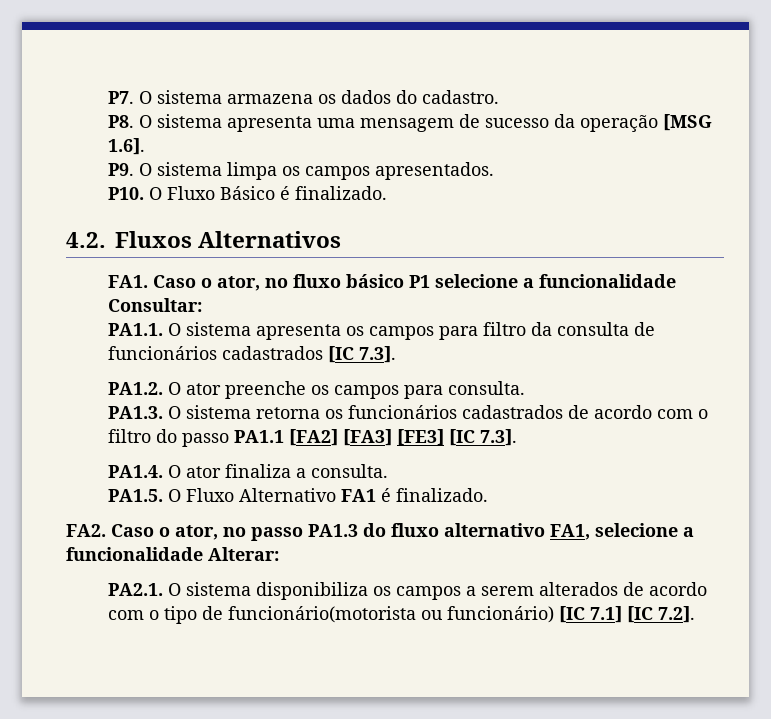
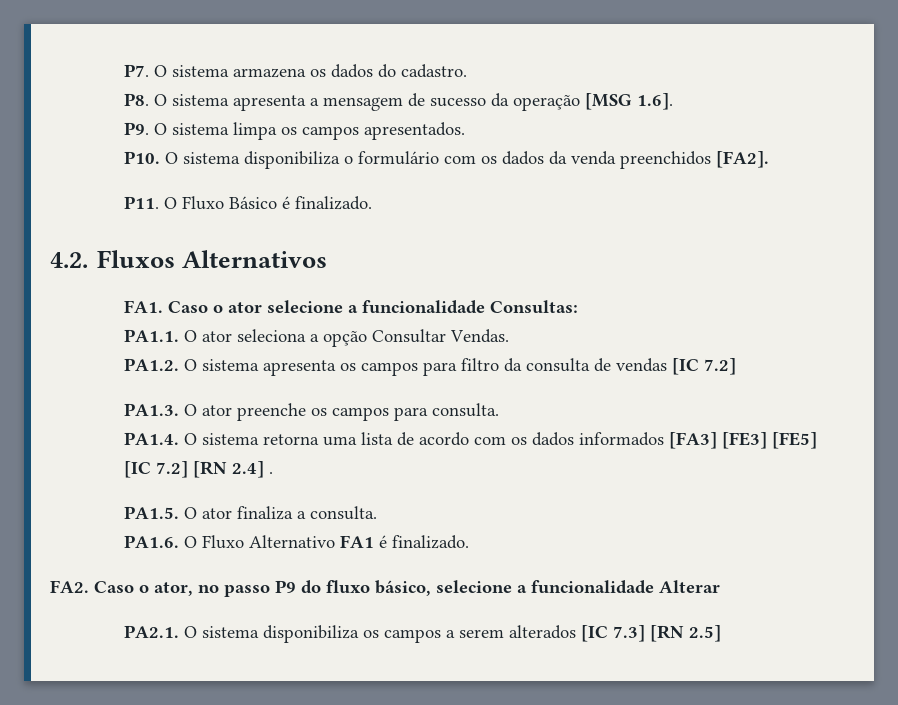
- P8. O sistema apresenta uma mensagem de sucesso da operação [MSG 1.6].
+ P8. O sistema apresenta a mensagem de sucesso da operação [MSG 1.6].
- P10. O Fluxo Básico é finalizado.
+ P10. O sistema disponibiliza o formulário com os dados da venda preenchidos [FA2].
+ P11. O Fluxo Básico é finalizado.
- FA1. Caso o ator, no fluxo básico P1 selecione a funcionalidade Consultar:
+ FA1. Caso o ator selecione a funcionalidade Consultas:
- PA1.1. O sistema apresenta os campos para filtro da consulta de funcionários cadastrados [IC 7.3].
- PA1.2. O ator preenche os campos para consulta.
+ PA1.1. O ator seleciona a opção Consultar Vendas.
+ PA1.2. O sistema apresenta os campos para filtro da consulta de vendas [IC 7.2]
+ PA1.3. O ator preenche os campos para consulta.
- PA1.3. O sistema retorna os funcionários cadastrados de acordo com o filtro do passo PA1.1 [FA2] [FA3] [FE3] [IC 7.3].
- PA1.4. O ator finaliza a consulta.
+ PA1.4. O sistema retorna uma lista de acordo com os dados informados [FA3] [FE3] [FE5] [IC 7.2] [RN 2.4] .
+ PA1.5. O ator finaliza a consulta.
- PA1.5. O Fluxo Alternativo FA1 é finalizado.
+ PA1.6. O Fluxo Alternativo FA1 é finalizado.
- FA2. Caso o ator, no passo PA1.3 do fluxo alternativo FA1, selecione a funcionalidade Alterar:
+ FA2. Caso o ator, no passo P9 do fluxo básico, selecione a funcionalidade Alterar
- PA2.1. O sistema disponibiliza os campos a serem alterados de acordo com o tipo de funcionário(motorista ou funcionário) [IC 7.1] [IC 7.2].
+ PA2.1. O sistema disponibiliza os campos a serem alterados [IC 7.3] [RN 2.5]

